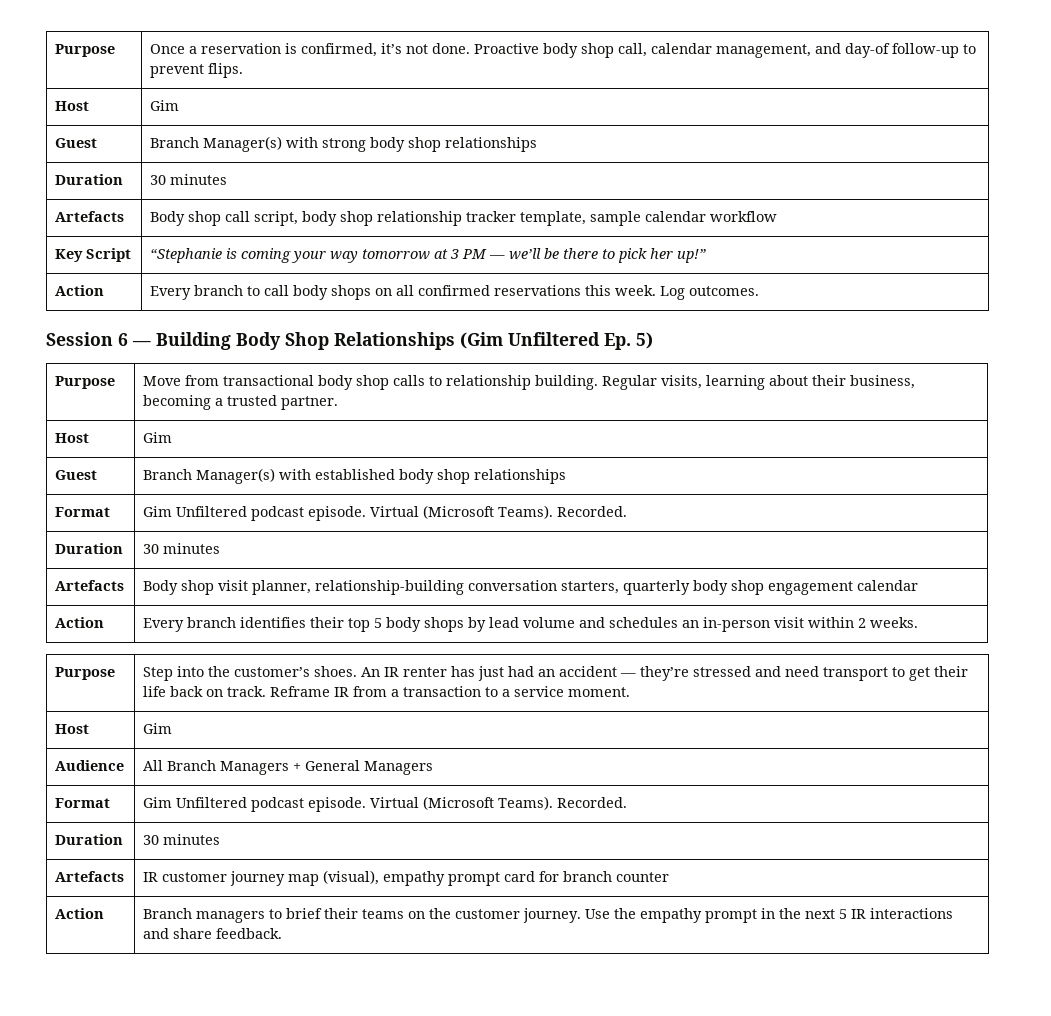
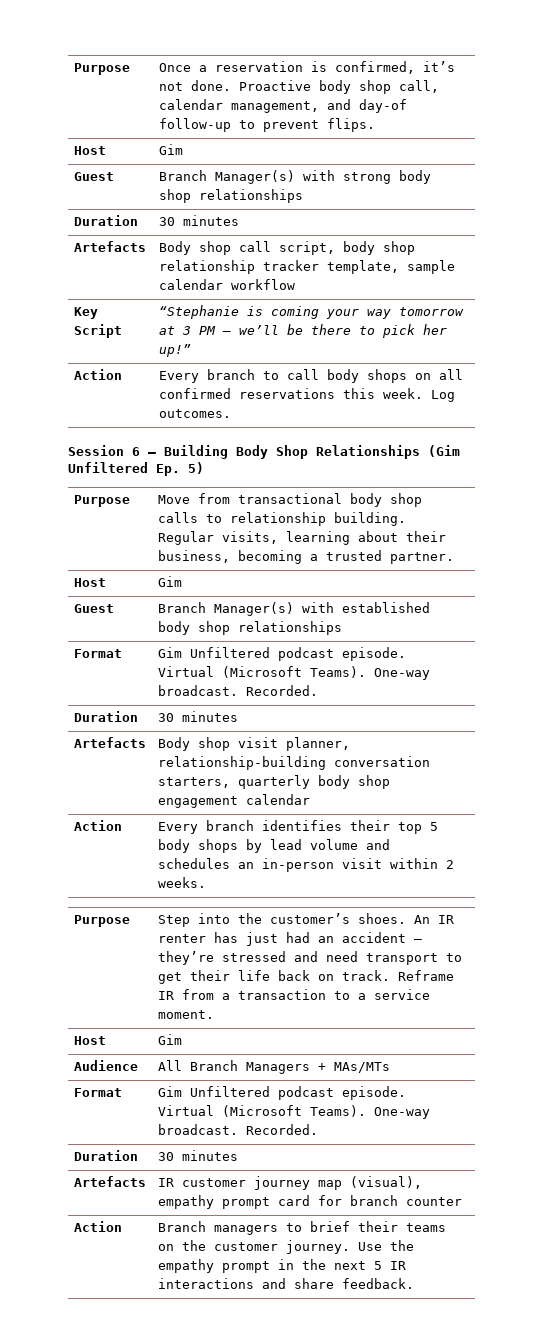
  Guest | Branch Manager(s) with established body shop relationships
- Format | Gim Unfiltered podcast episode. Virtual (Microsoft Teams). Recorded.
+ Format | Gim Unfiltered podcast episode. Virtual (Microsoft Teams). One-way broadcast. Recorded.
- Audience | All Branch Managers + General Managers
- Format | Gim Unfiltered podcast episode. Virtual (Microsoft Teams). Recorded.
+ Audience | All Branch Managers + MAs/MTs
+ Format | Gim Unfiltered podcast episode. Virtual (Microsoft Teams). One-way broadcast. Recorded.

